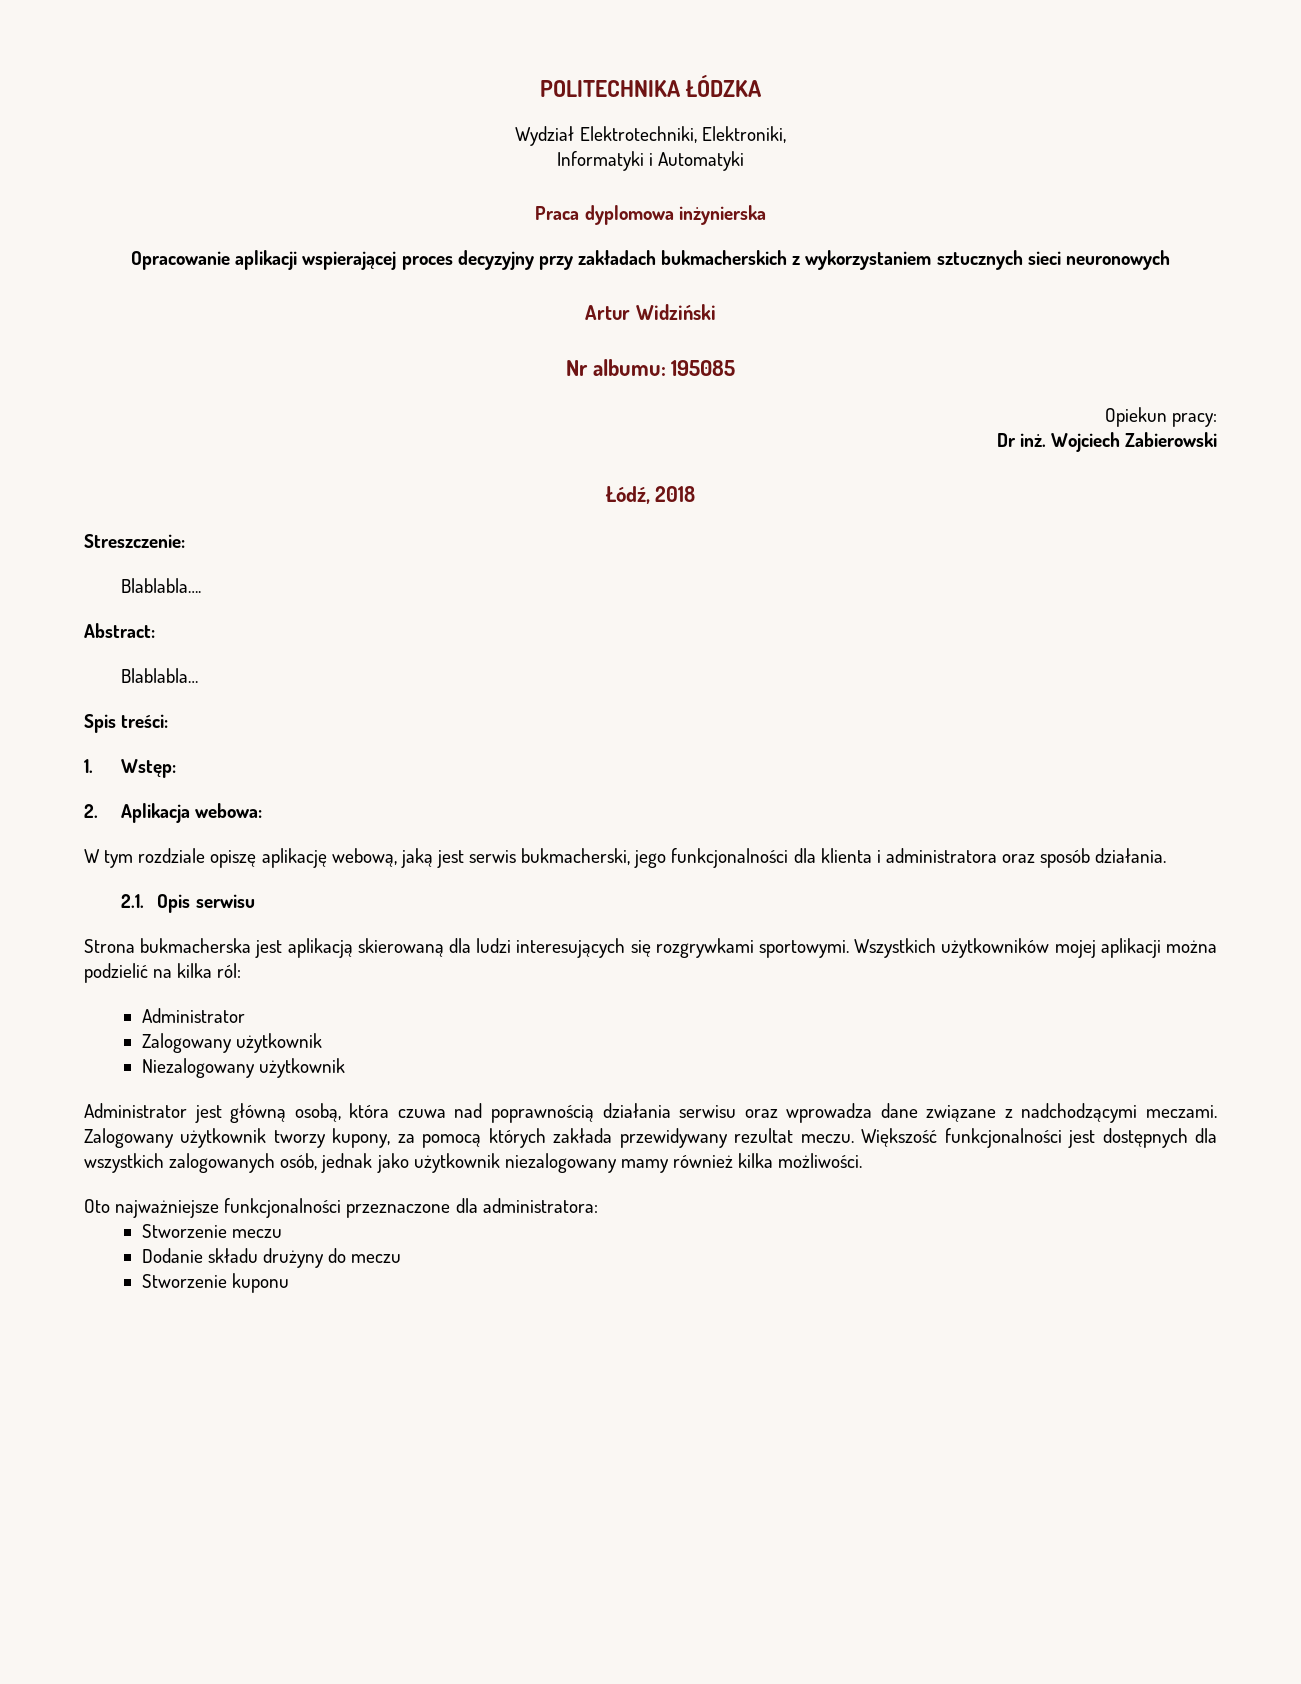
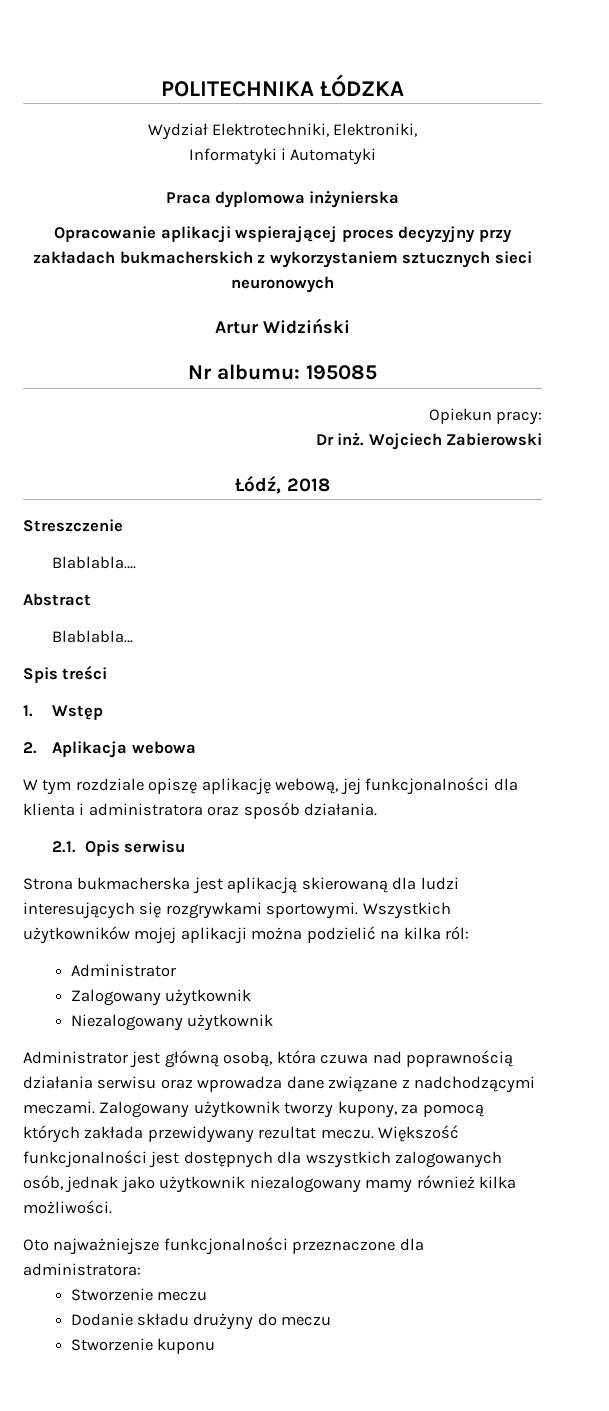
- Streszczenie:
+ Streszczenie
- Abstract:
+ Abstract
- Spis treści:
+ Spis treści
- 1. Wstęp:
+ 1. Wstęp
- 2. Aplikacja webowa:
+ 2. Aplikacja webowa
- W tym rozdziale opiszę aplikację webową, jaką jest serwis bukmacherski, jego funkcjonalności dla klienta i administratora oraz sposób działania.
+ W tym rozdziale opiszę aplikację webową, jej funkcjonalności dla klienta i administratora oraz sposób działania.

